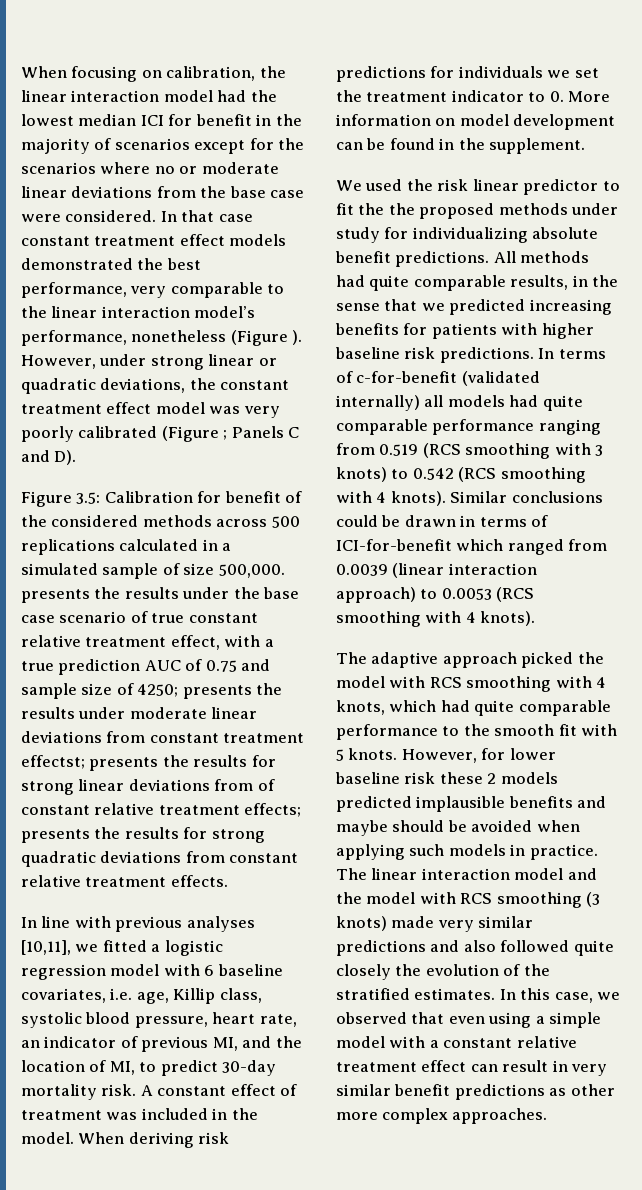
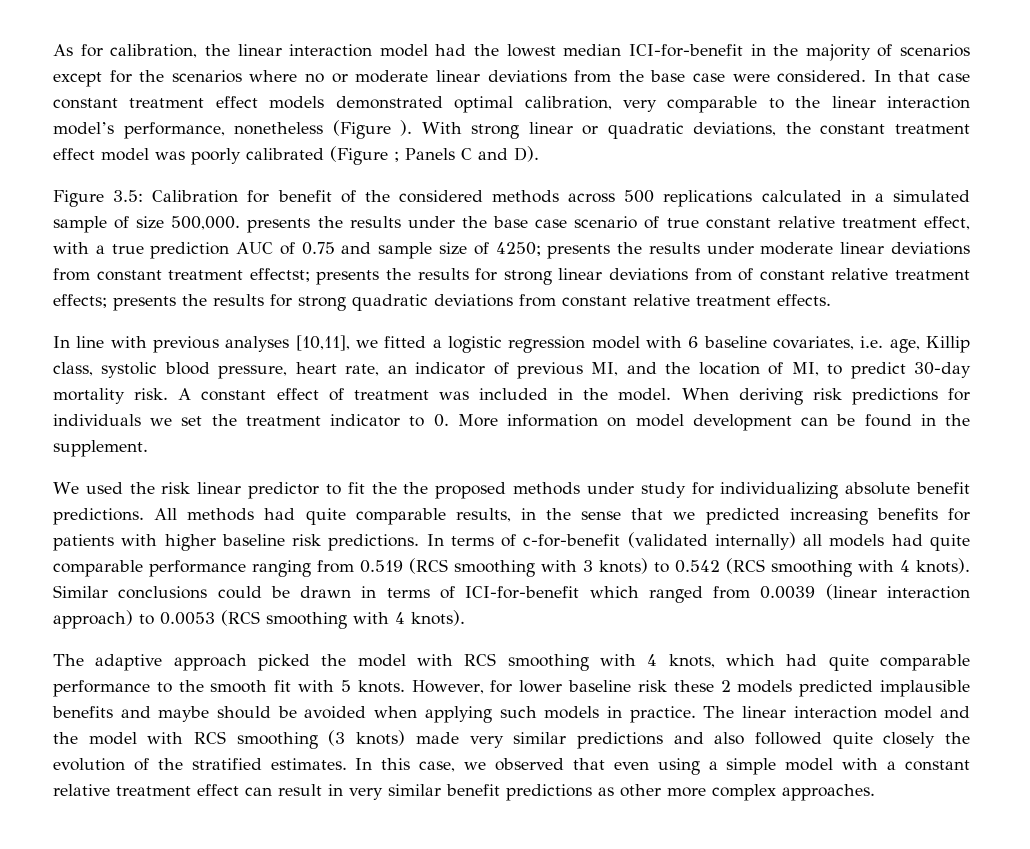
- When focusing on calibration, the linear interaction model had the lowest median ICI for benefit in the majority of scenarios except for the scenarios where no or moderate linear deviations from the base case were considered.
+ As for calibration, the linear interaction model had the lowest median ICI-for-benefit in the majority of scenarios except for the scenarios where no or moderate linear deviations from the base case were considered.
- In that case constant treatment effect models demonstrated the best performance, very comparable to the linear interaction model’s performance, nonetheless (Figure ).
+ In that case constant treatment effect models demonstrated optimal calibration, very comparable to the linear interaction model’s performance, nonetheless (Figure ).
- However, under strong linear or quadratic deviations, the constant treatment effect model was very poorly calibrated (Figure ; Panels C and D).
+ With strong linear or quadratic deviations, the constant treatment effect model was poorly calibrated (Figure ; Panels C and D).

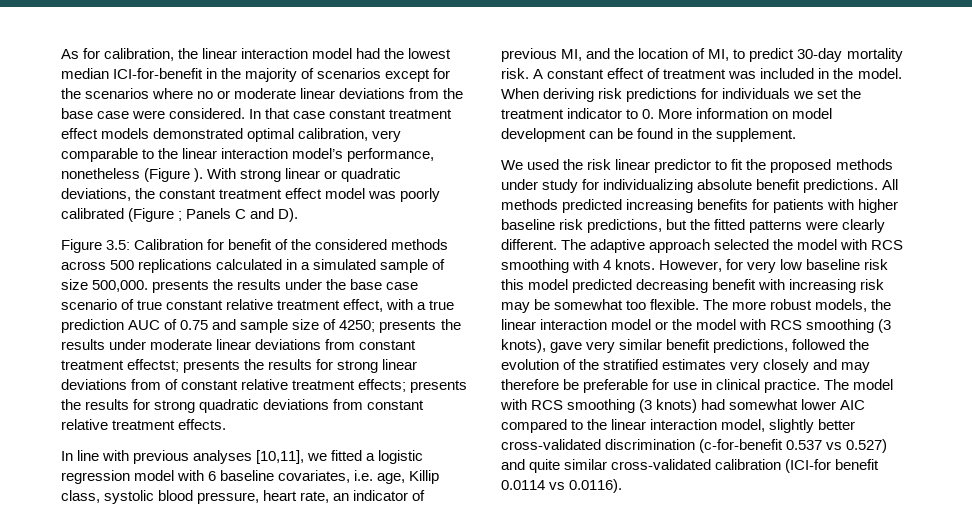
- We used the risk linear predictor to fit the the proposed methods under study for individualizing absolute benefit predictions.
+ We used the risk linear predictor to fit the proposed methods under study for individualizing absolute benefit predictions.
- All methods had quite comparable results, in the sense that we predicted increasing benefits for patients with higher baseline risk predictions. In terms of c-for-benefit (validated internally) all models had quite comparable performance ranging from 0.519 (RCS smoothing with 3 knots) to 0.542 (RCS smoothing with 4 knots). Similar conclusions could be drawn in terms of ICI-for-benefit which ranged from 0.0039 (linear interaction approach) to 0.0053 (RCS smoothing with 4 knots).
- The adaptive approach picked the model with RCS smoothing with 4 knots, which had quite comparable performance to the smooth fit with 5 knots. However, for lower baseline risk these 2 models predicted implausible benefits and maybe should be avoided when applying such models in practice. The linear interaction model and the model with RCS smoothing (3 knots) made very similar predictions and also followed quite closely the evolution of the stratified estimates. In this case, we observed that even using a simple model with a constant relative treatment effect can result in very similar benefit predictions as other more complex approaches.
+ All methods predicted increasing benefits for patients with higher baseline risk predictions, but the fitted patterns were clearly different. The adaptive approach selected the model with RCS smoothing with 4 knots. However, for very low baseline risk this model predicted decreasing benefit with increasing risk may be somewhat too flexible. The more robust models, the linear interaction model or the model with RCS smoothing (3 knots), gave very similar benefit predictions, followed the evolution of the stratified estimates very closely and may therefore be preferable for use in clinical practice. The model with RCS smoothing (3 knots) had somewhat lower AIC compared to the linear interaction model, slightly better cross-validated discrimination (c-for-benefit 0.537 vs 0.527) and quite similar cross-validated calibration (ICI-for benefit 0.0114 vs 0.0116).

